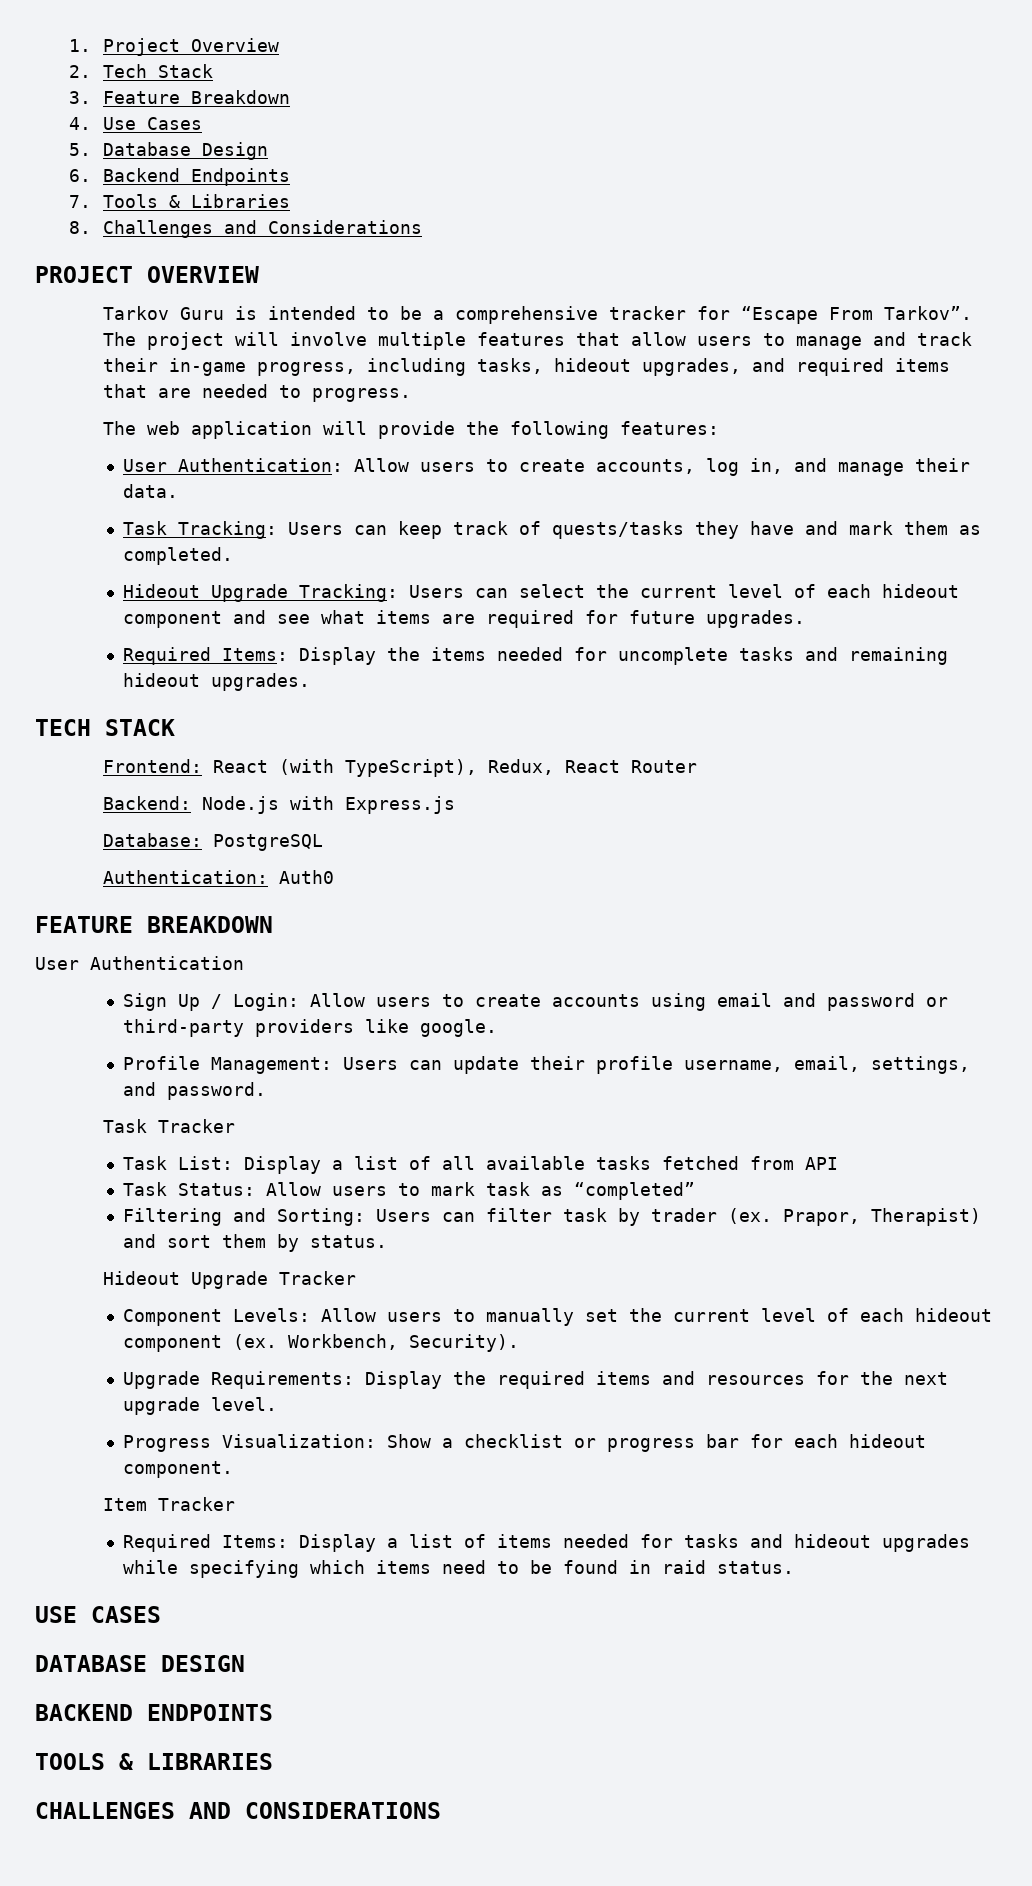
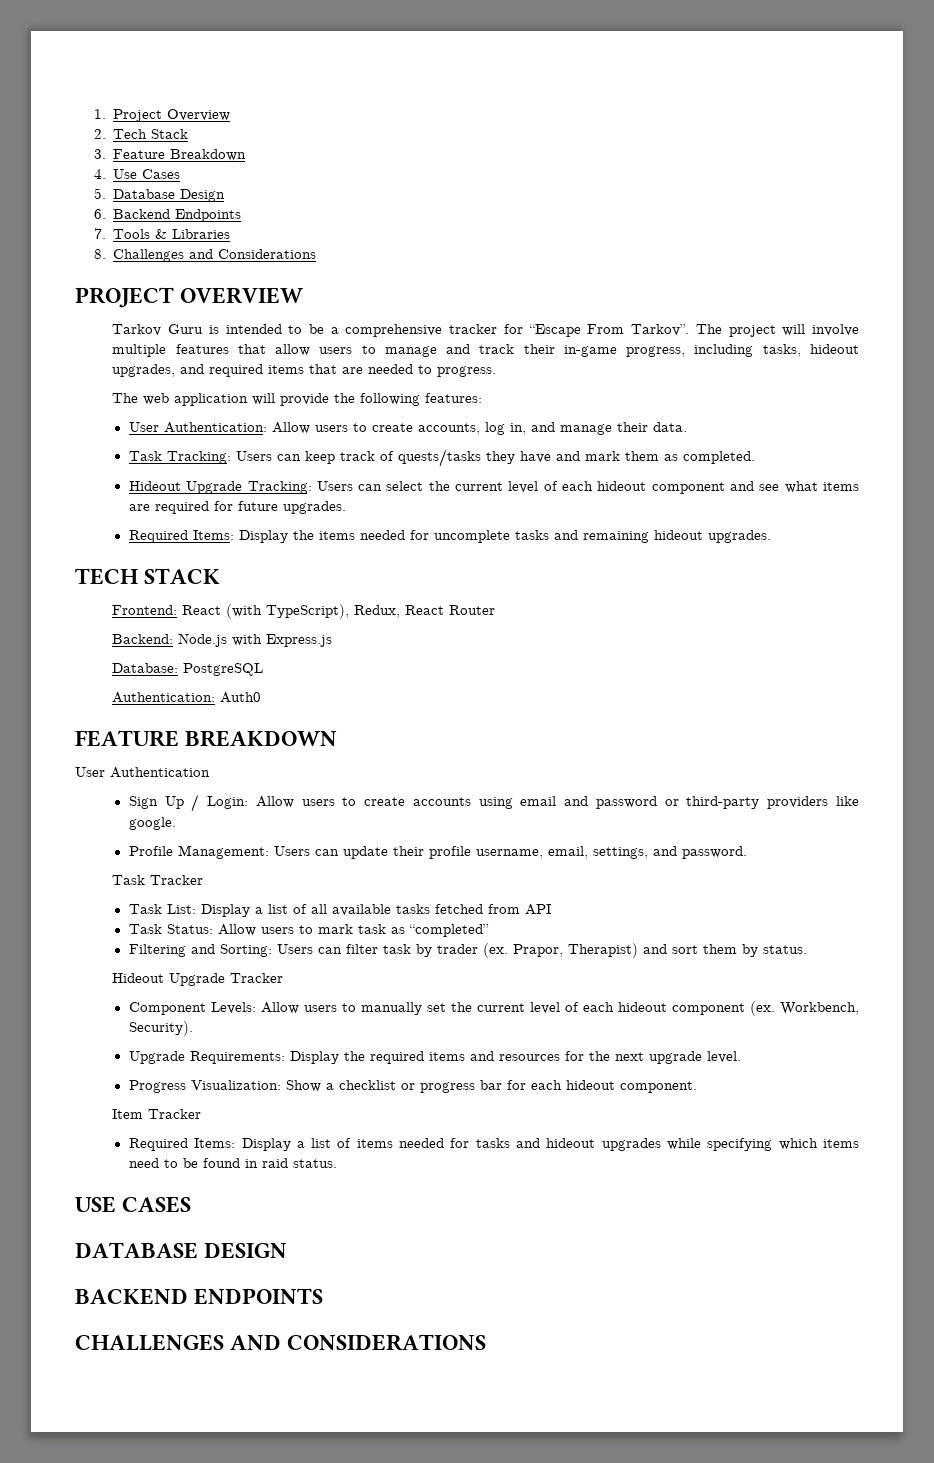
- TOOLS & LIBRARIES

